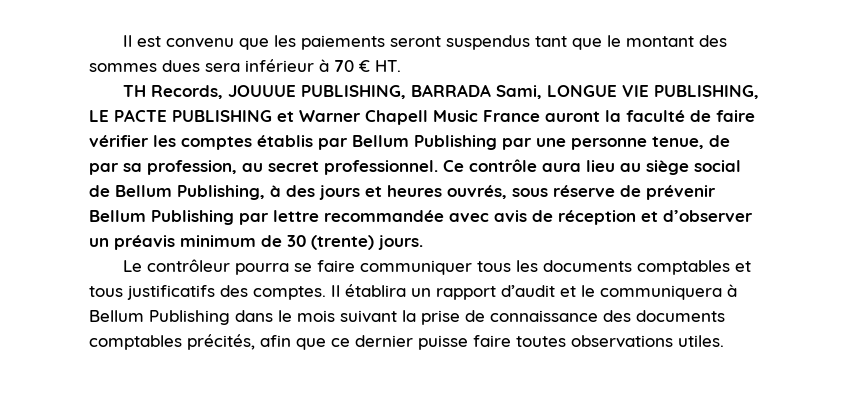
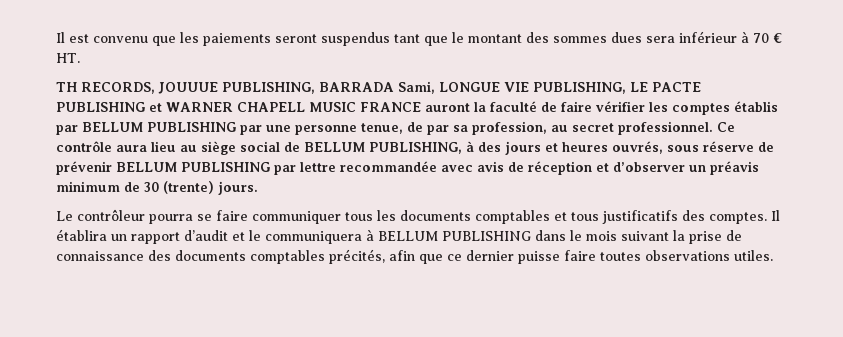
- TH Records, JOUUUE PUBLISHING, BARRADA Sami, LONGUE VIE PUBLISHING, LE PACTE PUBLISHING et Warner Chapell Music France auront la faculté de faire vérifier les comptes établis par Bellum Publishing par une personne tenue, de par sa profession, au secret professionnel.
+ TH RECORDS, JOUUUE PUBLISHING, BARRADA Sami, LONGUE VIE PUBLISHING, LE PACTE PUBLISHING et WARNER CHAPELL MUSIC FRANCE auront la faculté de faire vérifier les comptes établis par BELLUM PUBLISHING par une personne tenue, de par sa profession, au secret professionnel.
- Ce contrôle aura lieu au siège social de Bellum Publishing, à des jours et heures ouvrés, sous réserve de prévenir Bellum Publishing par lettre recommandée avec avis de réception et d’observer un préavis minimum de 30 (trente) jours.
+ Ce contrôle aura lieu au siège social de BELLUM PUBLISHING, à des jours et heures ouvrés, sous réserve de prévenir BELLUM PUBLISHING par lettre recommandée avec avis de réception et d’observer un préavis minimum de 30 (trente) jours.
- Il établira un rapport d’audit et le communiquera à Bellum Publishing dans le mois suivant la prise de connaissance des documents comptables précités, afin que ce dernier puisse faire toutes observations utiles.
+ Il établira un rapport d’audit et le communiquera à BELLUM PUBLISHING dans le mois suivant la prise de connaissance des documents comptables précités, afin que ce dernier puisse faire toutes observations utiles.

